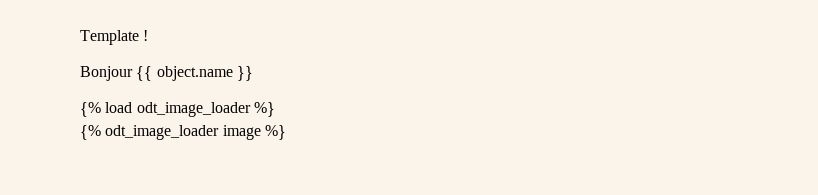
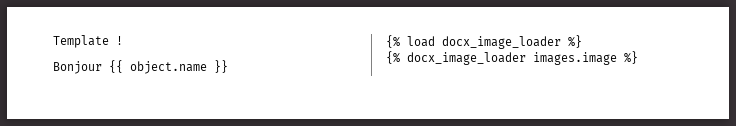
- {% load odt_image_loader %}
+ {% load docx_image_loader %}
- {% odt_image_loader image %}
+ {% docx_image_loader images.image %}

